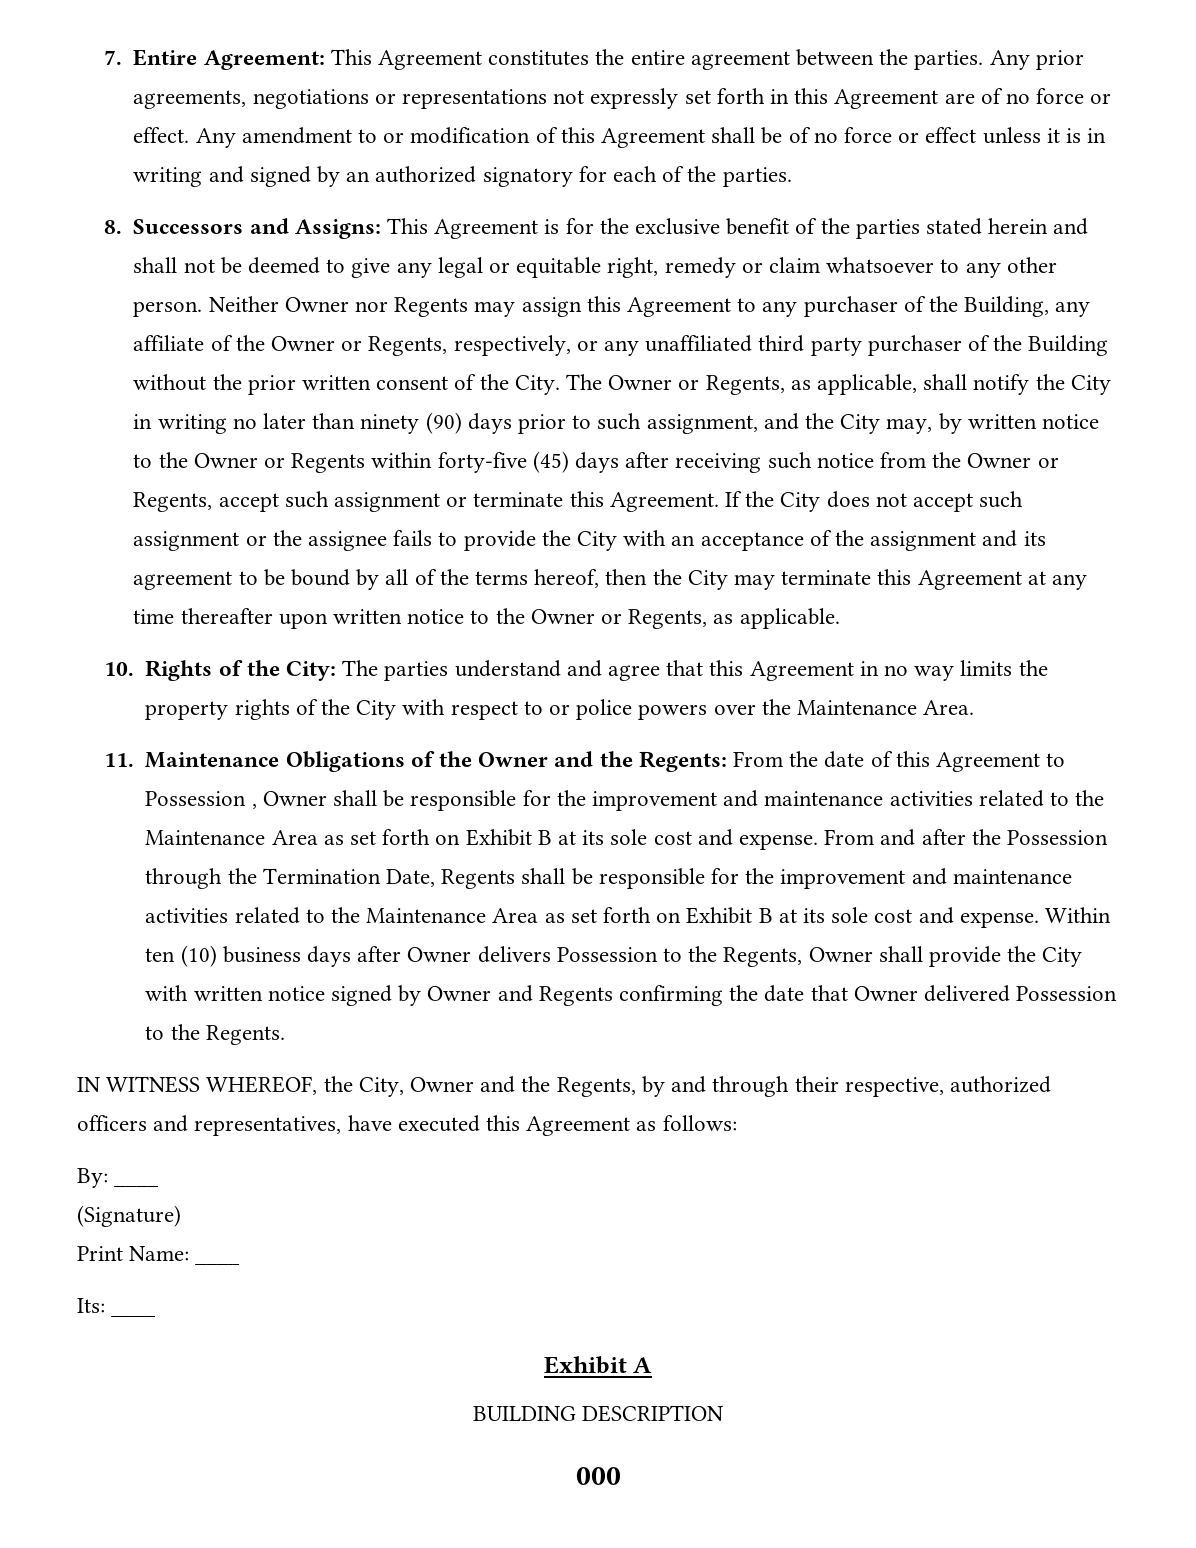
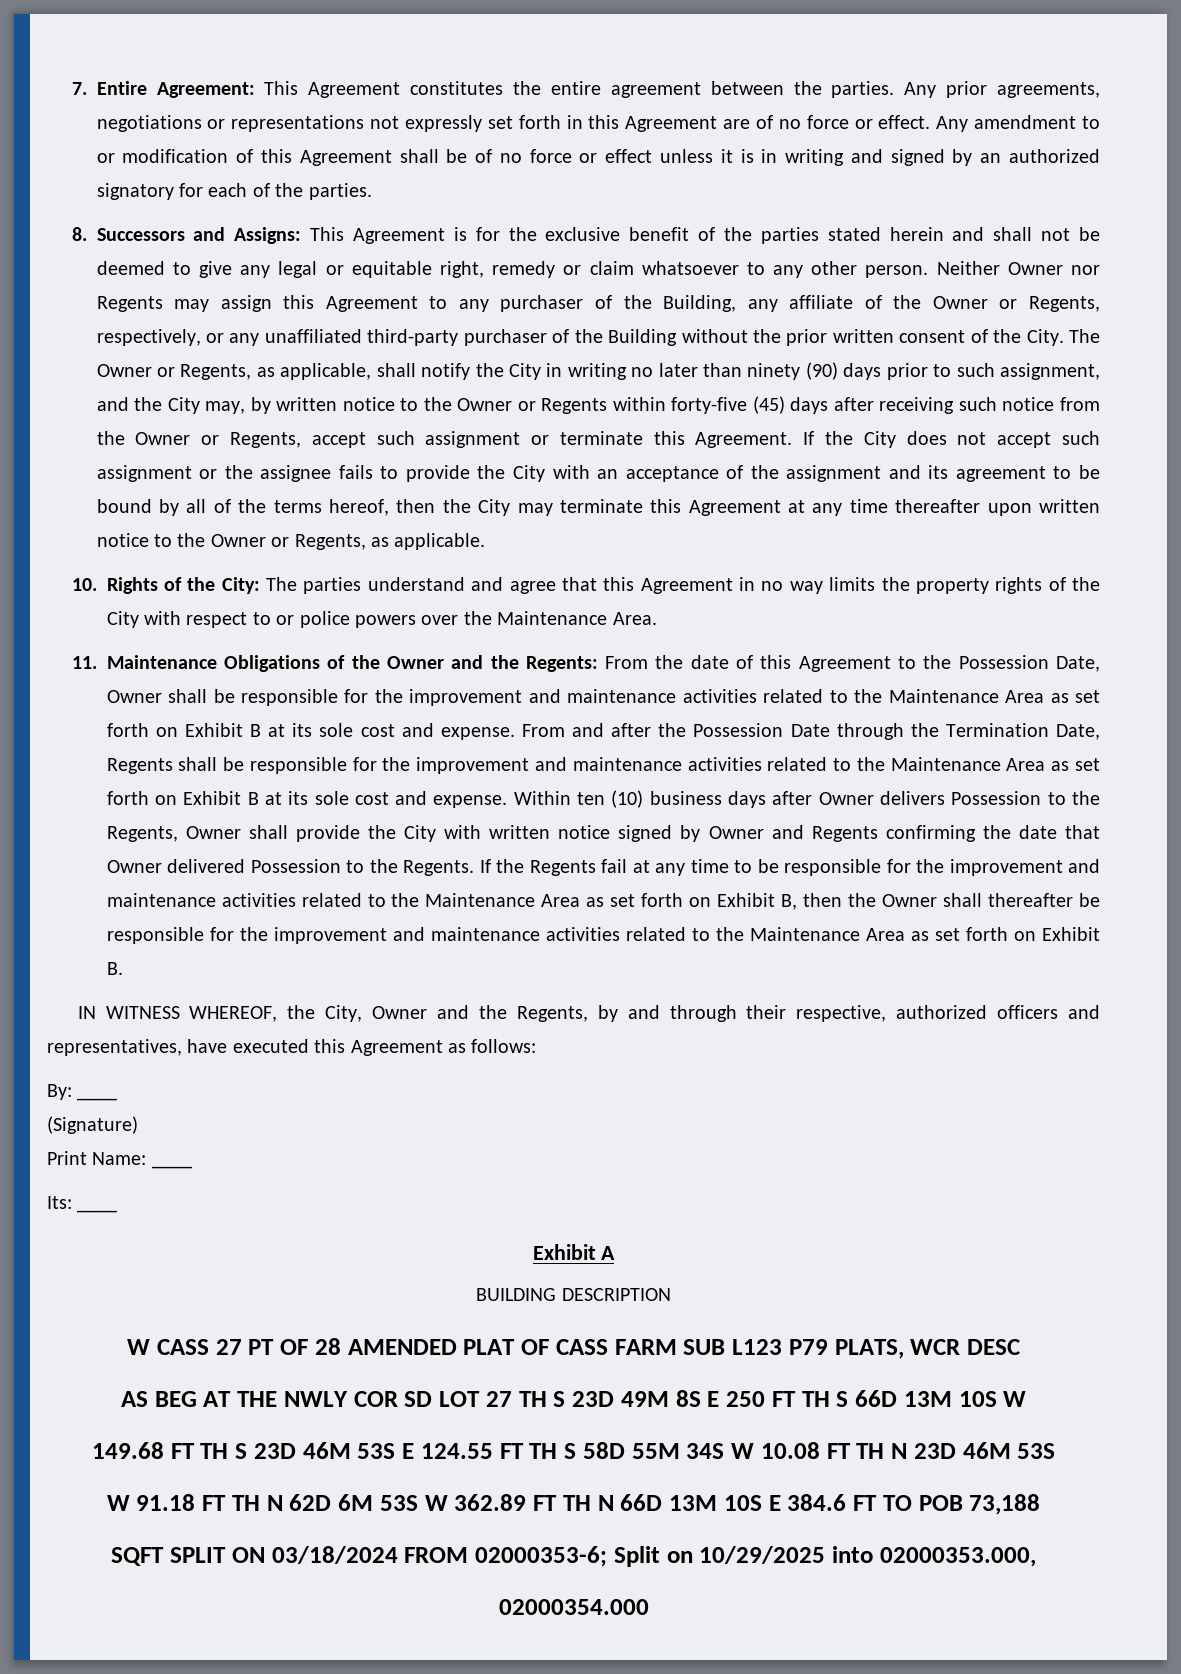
- Neither Owner nor Regents may assign this Agreement to any purchaser of the Building, any affiliate of the Owner or Regents, respectively, or any unaffiliated third party purchaser of the Building without the prior written consent of the City.
+ Neither Owner nor Regents may assign this Agreement to any purchaser of the Building, any affiliate of the Owner or Regents, respectively, or any unaffiliated third-party purchaser of the Building without the prior written consent of the City.
- 11. Maintenance Obligations of the Owner and the Regents: From the date of this Agreement to Possession , Owner shall be responsible for the improvement and maintenance activities related to the Maintenance Area as set forth on Exhibit B at its sole cost and expense.
+ 11. Maintenance Obligations of the Owner and the Regents: From the date of this Agreement to the Possession Date, Owner shall be responsible for the improvement and maintenance activities related to the Maintenance Area as set forth on Exhibit B at its sole cost and expense.
- From and after the Possession through the Termination Date, Regents shall be responsible for the improvement and maintenance activities related to the Maintenance Area as set forth on Exhibit B at its sole cost and expense.
+ From and after the Possession Date through the Termination Date, Regents shall be responsible for the improvement and maintenance activities related to the Maintenance Area as set forth on Exhibit B at its sole cost and expense.
+ If the Regents fail at any time to be responsible for the improvement and maintenance activities related to the Maintenance Area as set forth on Exhibit B, then the Owner shall thereafter be responsible for the improvement and maintenance activities related to the Maintenance Area as set forth on Exhibit B.
- 000
+ W CASS 27 PT OF 28 AMENDED PLAT OF CASS FARM SUB L123 P79 PLATS, WCR DESC
+ AS BEG AT THE NWLY COR SD LOT 27 TH S 23D 49M 8S E 250 FT TH S 66D 13M 10S W
+ 149.68 FT TH S 23D 46M 53S E 124.55 FT TH S 58D 55M 34S W 10.08 FT TH N 23D 46M 53S
+ W 91.18 FT TH N 62D 6M 53S W 362.89 FT TH N 66D 13M 10S E 384.6 FT TO POB 73,188
+ SQFT SPLIT ON 03/18/2024 FROM 02000353-6; Split on 10/29/2025 into 02000353.000,
+ 02000354.000

